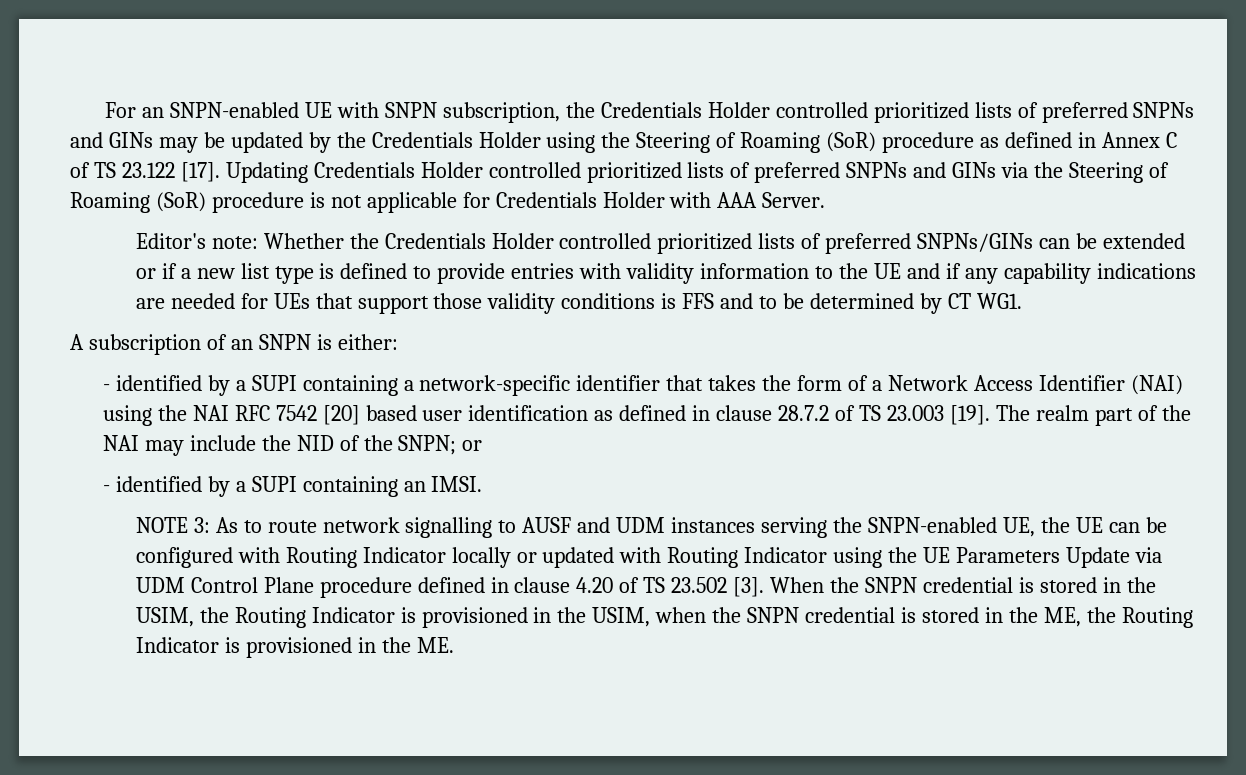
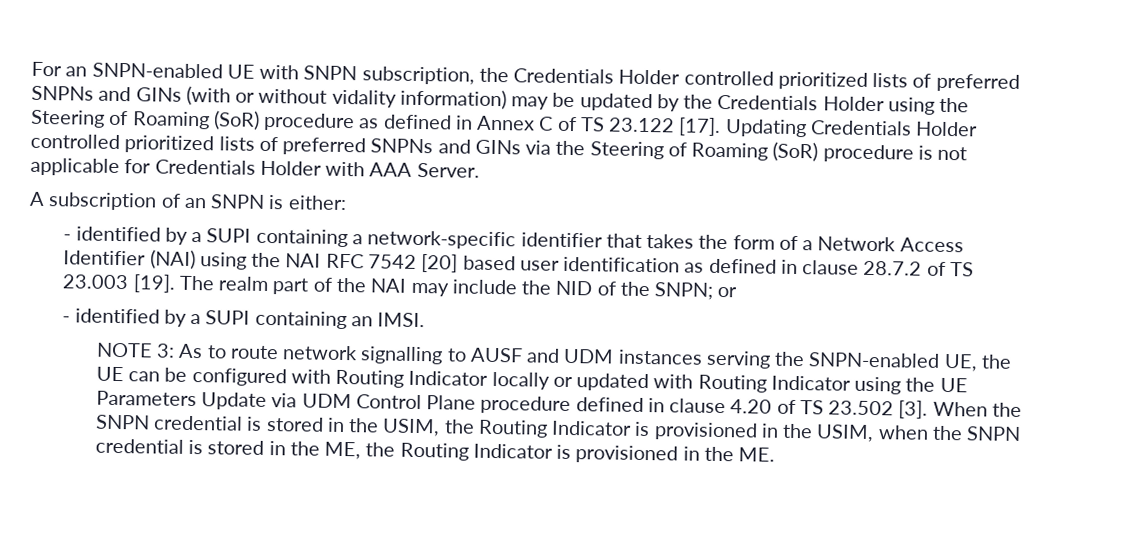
- For an SNPN-enabled UE with SNPN subscription, the Credentials Holder controlled prioritized lists of preferred SNPNs and GINs may be updated by the Credentials Holder using the Steering of Roaming (SoR) procedure as defined in Annex C of TS 23.122 [17].
+ For an SNPN-enabled UE with SNPN subscription, the Credentials Holder controlled prioritized lists of preferred SNPNs and GINs (with or without vidality information) may be updated by the Credentials Holder using the Steering of Roaming (SoR) procedure as defined in Annex C of TS 23.122 [17].
- Editor's note: Whether the Credentials Holder controlled prioritized lists of preferred SNPNs/GINs can be extended or if a new list type is defined to provide entries with validity information to the UE and if any capability indications are needed for UEs that support those validity conditions is FFS and to be determined by CT WG1.

